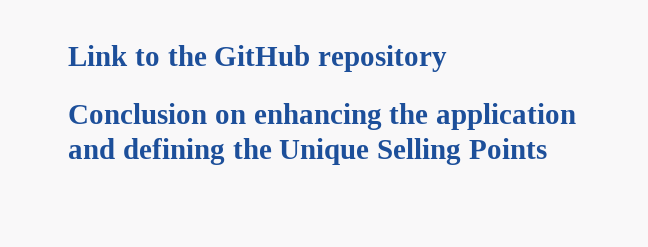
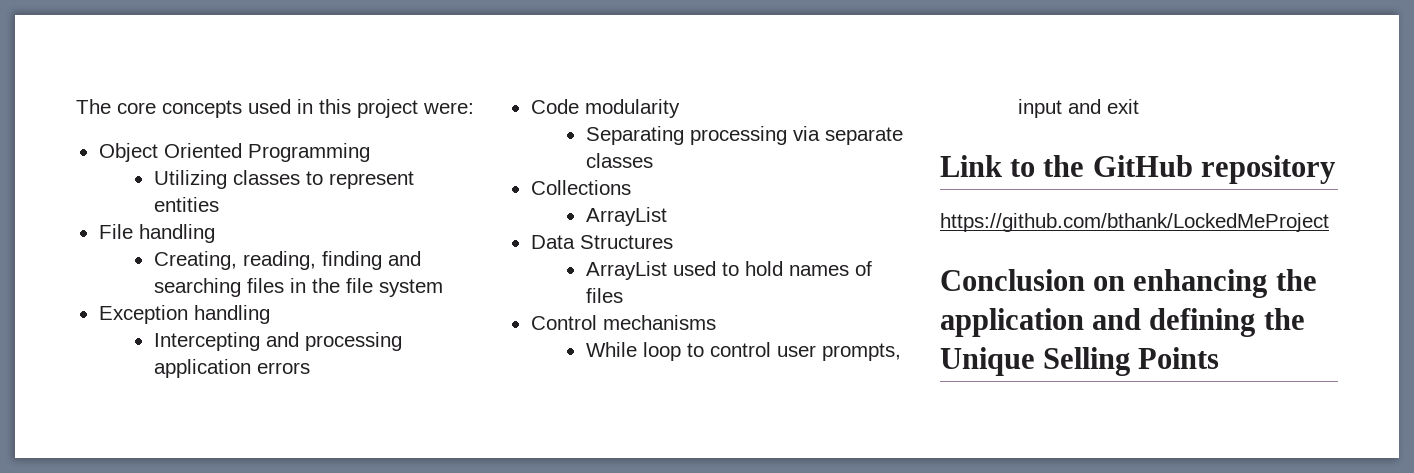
+ The core concepts used in this project were:
+ Object Oriented Programming
+ Utilizing classes to represent entities
+ File handling
+ Creating, reading, finding and searching files in the file system
+ Exception handling
+ Intercepting and processing application errors
+ Code modularity
+ Separating processing via separate classes
+ Collections
+ ArrayList
+ Data Structures
+ ArrayList used to hold names of files
+ Control mechanisms
+ While loop to control user prompts, input and exit
+ https://github.com/bthank/LockedMeProject

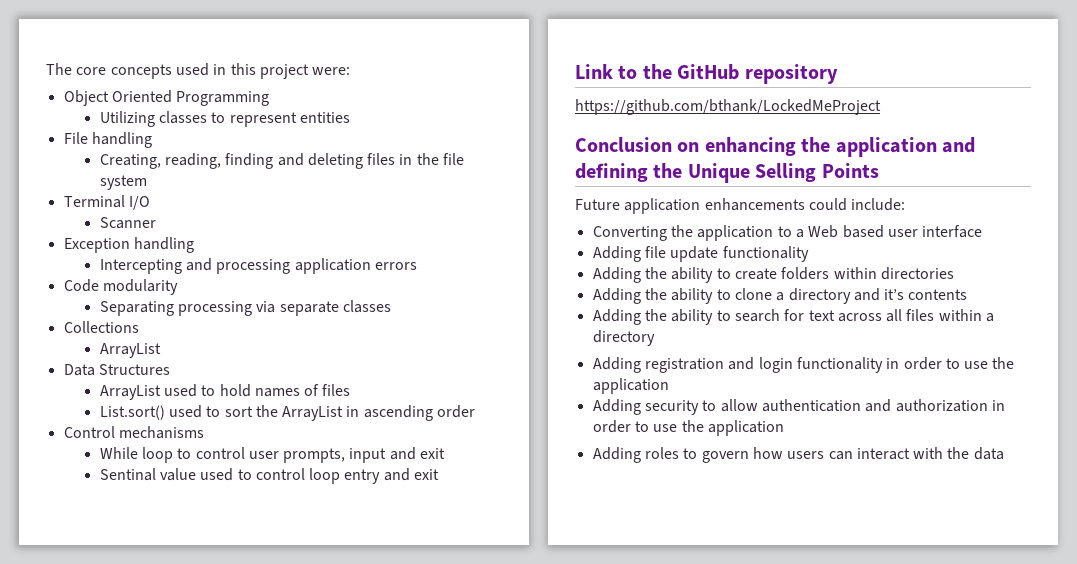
- Creating, reading, finding and searching files in the file system
+ Creating, reading, finding and deleting files in the file system
+ Terminal I/O
+ Scanner
+ List.sort() used to sort the ArrayList in ascending order
+ Sentinal value used to control loop entry and exit
+ Future application enhancements could include:
+ Converting the application to a Web based user interface
+ Adding file update functionality
+ Adding the ability to create folders within directories
+ Adding the ability to clone a directory and it’s contents
+ Adding the ability to search for text across all files within a directory
+ Adding registration and login functionality in order to use the application
+ Adding security to allow authentication and authorization in order to use the application
+ Adding roles to govern how users can interact with the data

